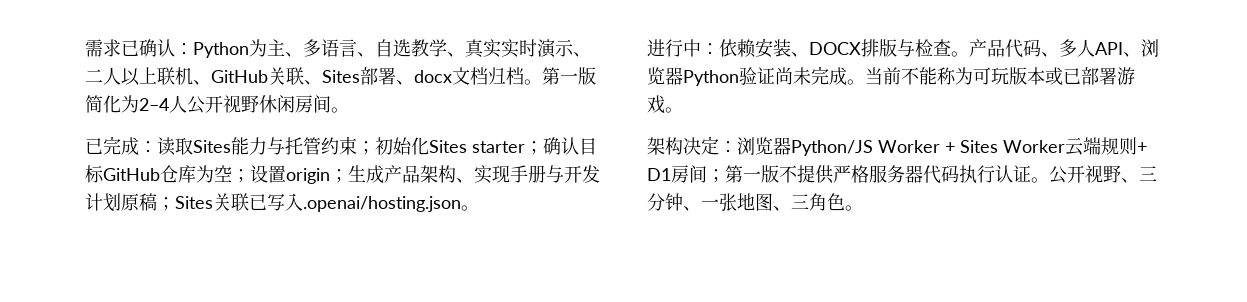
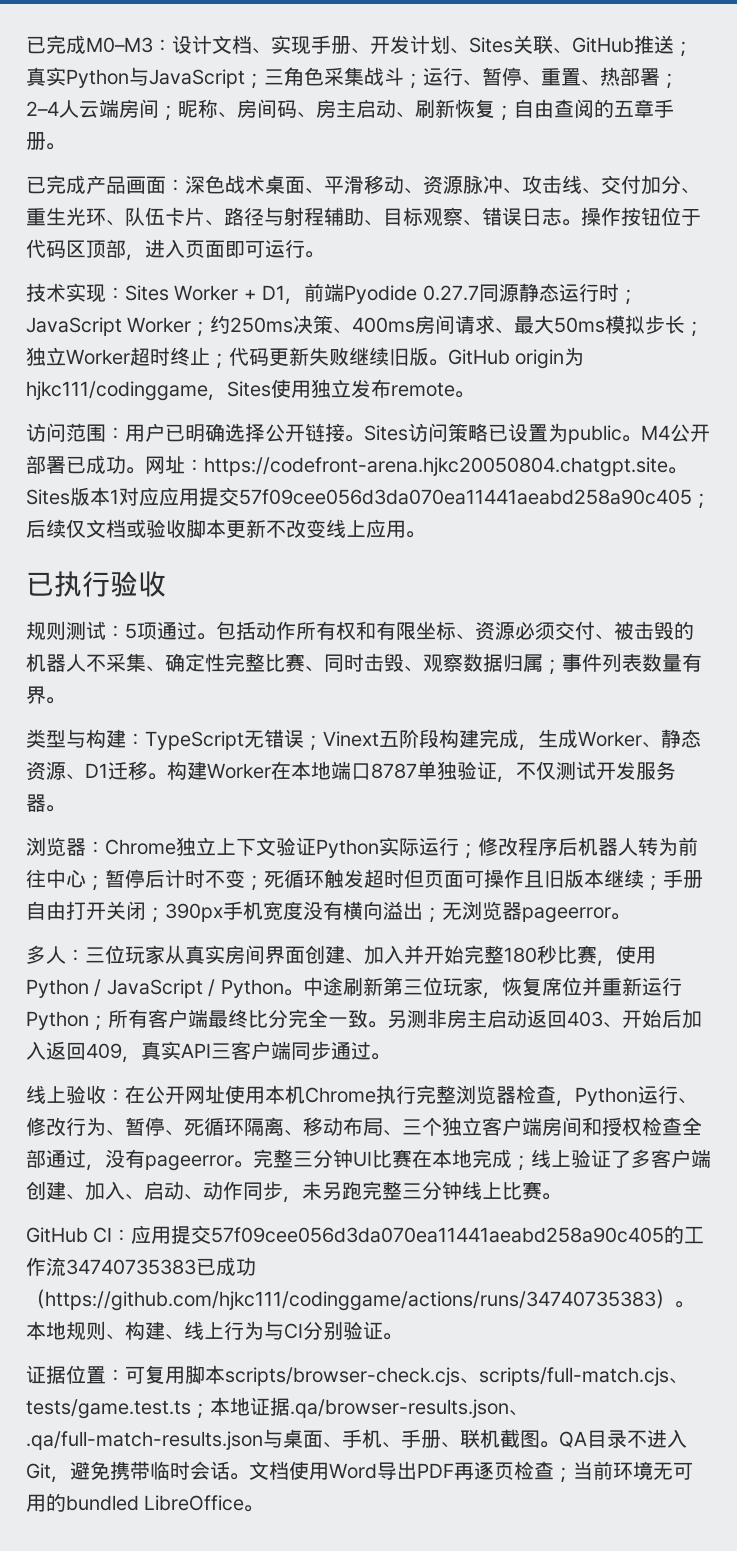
- 需求已确认：Python为主、多语言、自选教学、真实实时演示、二人以上联机、GitHub关联、Sites部署、docx文档归档。第一版简化为2–4人公开视野休闲房间。
- 已完成：读取Sites能力与托管约束；初始化Sites starter；确认目标GitHub仓库为空；设置origin；生成产品架构、实现手册与开发计划原稿；Sites关联已写入.openai/hosting.json。
- 进行中：依赖安装、DOCX排版与检查。产品代码、多人API、浏览器Python验证尚未完成。当前不能称为可玩版本或已部署游戏。
- 架构决定：浏览器Python/JS Worker + Sites Worker云端规则+ D1房间；第一版不提供严格服务器代码执行认证。公开视野、三分钟、一张地图、三角色。
+ 已完成M0–M3：设计文档、实现手册、开发计划、Sites关联、GitHub推送；真实Python与JavaScript；三角色采集战斗；运行、暂停、重置、热部署；2–4人云端房间；昵称、房间码、房主启动、刷新恢复；自由查阅的五章手册。
+ 已完成产品画面：深色战术桌面、平滑移动、资源脉冲、攻击线、交付加分、重生光环、队伍卡片、路径与射程辅助、目标观察、错误日志。操作按钮位于代码区顶部，进入页面即可运行。
+ 技术实现：Sites Worker + D1，前端Pyodide 0.27.7同源静态运行时；JavaScript Worker；约250ms决策、400ms房间请求、最大50ms模拟步长；独立Worker超时终止；代码更新失败继续旧版。GitHub origin为hjkc111/codinggame，Sites使用独立发布remote。
+ 访问范围：用户已明确选择公开链接。Sites访问策略已设置为public。M4公开部署已成功。网址：https://codefront-arena.hjkc20050804.chatgpt.site。Sites版本1对应应用提交57f09cee056d3da070ea11441aeabd258a90c405；后续仅文档或验收脚本更新不改变线上应用。
+ 已执行验收
+ 规则测试：5项通过。包括动作所有权和有限坐标、资源必须交付、被击毁的机器人不采集、确定性完整比赛、同时击毁、观察数据归属；事件列表数量有界。
+ 类型与构建：TypeScript无错误；Vinext五阶段构建完成，生成Worker、静态资源、D1迁移。构建Worker在本地端口8787单独验证，不仅测试开发服务器。
+ 浏览器：Chrome独立上下文验证Python实际运行；修改程序后机器人转为前往中心；暂停后计时不变；死循环触发超时但页面可操作且旧版本继续；手册自由打开关闭；390px手机宽度没有横向溢出；无浏览器pageerror。
+ 多人：三位玩家从真实房间界面创建、加入并开始完整180秒比赛，使用Python / JavaScript / Python。中途刷新第三位玩家，恢复席位并重新运行Python；所有客户端最终比分完全一致。另测非房主启动返回403、开始后加入返回409，真实API三客户端同步通过。
+ 线上验收：在公开网址使用本机Chrome执行完整浏览器检查，Python运行、修改行为、暂停、死循环隔离、移动布局、三个独立客户端房间和授权检查全部通过，没有pageerror。完整三分钟UI比赛在本地完成；线上验证了多客户端创建、加入、启动、动作同步，未另跑完整三分钟线上比赛。
+ GitHub CI：应用提交57f09cee056d3da070ea11441aeabd258a90c405的工作流34740735383已成功（https://github.com/hjkc111/codinggame/actions/runs/34740735383）。本地规则、构建、线上行为与CI分别验证。
+ 证据位置：可复用脚本scripts/browser-check.cjs、scripts/full-match.cjs、tests/game.test.ts；本地证据.qa/browser-results.json、.qa/full-match-results.json与桌面、手机、手册、联机截图。QA目录不进入Git，避免携带临时会话。文档使用Word导出PDF再逐页检查；当前环境无可用的bundled LibreOffice。

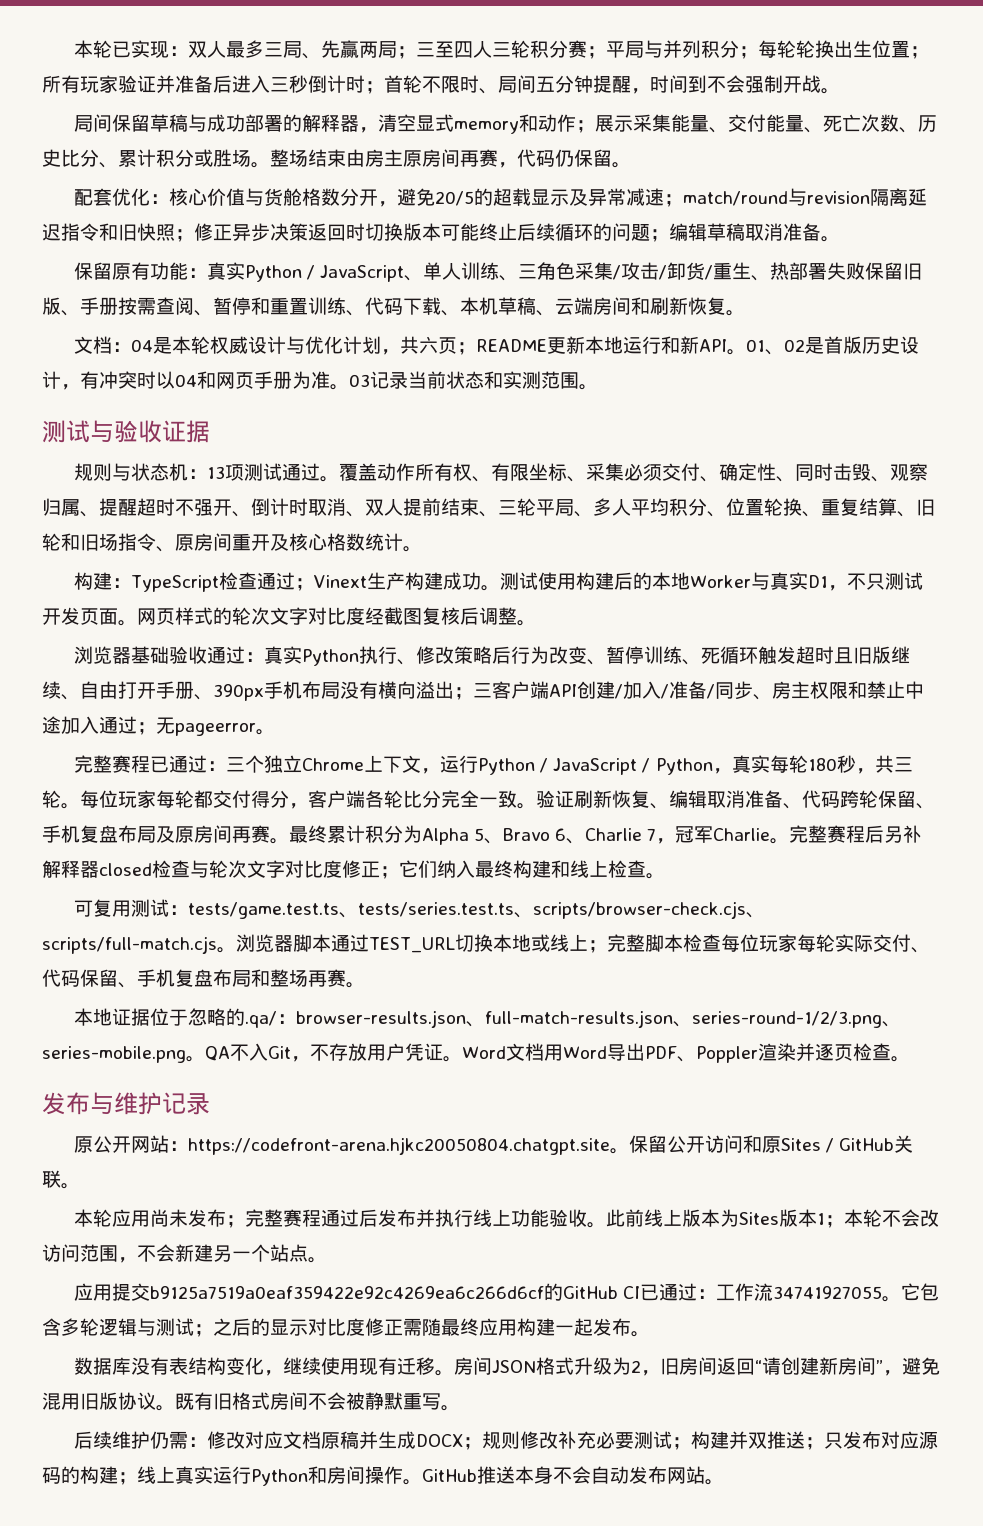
- 已完成M0–M3：设计文档、实现手册、开发计划、Sites关联、GitHub推送；真实Python与JavaScript；三角色采集战斗；运行、暂停、重置、热部署；2–4人云端房间；昵称、房间码、房主启动、刷新恢复；自由查阅的五章手册。
- 已完成产品画面：深色战术桌面、平滑移动、资源脉冲、攻击线、交付加分、重生光环、队伍卡片、路径与射程辅助、目标观察、错误日志。操作按钮位于代码区顶部，进入页面即可运行。
- 技术实现：Sites Worker + D1，前端Pyodide 0.27.7同源静态运行时；JavaScript Worker；约250ms决策、400ms房间请求、最大50ms模拟步长；独立Worker超时终止；代码更新失败继续旧版。GitHub origin为hjkc111/codinggame，Sites使用独立发布remote。
- 访问范围：用户已明确选择公开链接。Sites访问策略已设置为public。M4公开部署已成功。网址：https://codefront-arena.hjkc20050804.chatgpt.site。Sites版本1对应应用提交57f09cee056d3da070ea11441aeabd258a90c405；后续仅文档或验收脚本更新不改变线上应用。
- 已执行验收
- 规则测试：5项通过。包括动作所有权和有限坐标、资源必须交付、被击毁的机器人不采集、确定性完整比赛、同时击毁、观察数据归属；事件列表数量有界。
- 类型与构建：TypeScript无错误；Vinext五阶段构建完成，生成Worker、静态资源、D1迁移。构建Worker在本地端口8787单独验证，不仅测试开发服务器。
- 浏览器：Chrome独立上下文验证Python实际运行；修改程序后机器人转为前往中心；暂停后计时不变；死循环触发超时但页面可操作且旧版本继续；手册自由打开关闭；390px手机宽度没有横向溢出；无浏览器pageerror。
- 多人：三位玩家从真实房间界面创建、加入并开始完整180秒比赛，使用Python / JavaScript / Python。中途刷新第三位玩家，恢复席位并重新运行Python；所有客户端最终比分完全一致。另测非房主启动返回403、开始后加入返回409，真实API三客户端同步通过。
- 线上验收：在公开网址使用本机Chrome执行完整浏览器检查，Python运行、修改行为、暂停、死循环隔离、移动布局、三个独立客户端房间和授权检查全部通过，没有pageerror。完整三分钟UI比赛在本地完成；线上验证了多客户端创建、加入、启动、动作同步，未另跑完整三分钟线上比赛。
- GitHub CI：应用提交57f09cee056d3da070ea11441aeabd258a90c405的工作流34740735383已成功（https://github.com/hjkc111/codinggame/actions/runs/34740735383）。本地规则、构建、线上行为与CI分别验证。
- 证据位置：可复用脚本scripts/browser-check.cjs、scripts/full-match.cjs、tests/game.test.ts；本地证据.qa/browser-results.json、.qa/full-match-results.json与桌面、手机、手册、联机截图。QA目录不进入Git，避免携带临时会话。文档使用Word导出PDF再逐页检查；当前环境无可用的bundled LibreOffice。
+ 本轮已实现：双人最多三局、先赢两局；三至四人三轮积分赛；平局与并列积分；每轮轮换出生位置；所有玩家验证并准备后进入三秒倒计时；首轮不限时、局间五分钟提醒，时间到不会强制开战。
+ 局间保留草稿与成功部署的解释器，清空显式memory和动作；展示采集能量、交付能量、死亡次数、历史比分、累计积分或胜场。整场结束由房主原房间再赛，代码仍保留。
+ 配套优化：核心价值与货舱格数分开，避免20/5的超载显示及异常减速；match/round与revision隔离延迟指令和旧快照；修正异步决策返回时切换版本可能终止后续循环的问题；编辑草稿取消准备。
+ 保留原有功能：真实Python / JavaScript、单人训练、三角色采集/攻击/卸货/重生、热部署失败保留旧版、手册按需查阅、暂停和重置训练、代码下载、本机草稿、云端房间和刷新恢复。
+ 文档：04是本轮权威设计与优化计划，共六页；README更新本地运行和新API。01、02是首版历史设计，有冲突时以04和网页手册为准。03记录当前状态和实测范围。
+ 测试与验收证据
+ 规则与状态机：13项测试通过。覆盖动作所有权、有限坐标、采集必须交付、确定性、同时击毁、观察归属、提醒超时不强开、倒计时取消、双人提前结束、三轮平局、多人平均积分、位置轮换、重复结算、旧轮和旧场指令、原房间重开及核心格数统计。
+ 构建：TypeScript检查通过；Vinext生产构建成功。测试使用构建后的本地Worker与真实D1，不只测试开发页面。网页样式的轮次文字对比度经截图复核后调整。
+ 浏览器基础验收通过：真实Python执行、修改策略后行为改变、暂停训练、死循环触发超时且旧版继续、自由打开手册、390px手机布局没有横向溢出；三客户端API创建/加入/准备/同步、房主权限和禁止中途加入通过；无pageerror。
+ 完整赛程已通过：三个独立Chrome上下文，运行Python / JavaScript / Python，真实每轮180秒，共三轮。每位玩家每轮都交付得分，客户端各轮比分完全一致。验证刷新恢复、编辑取消准备、代码跨轮保留、手机复盘布局及原房间再赛。最终累计积分为Alpha 5、Bravo 6、Charlie 7，冠军Charlie。完整赛程后另补解释器closed检查与轮次文字对比度修正；它们纳入最终构建和线上检查。
+ 可复用测试：tests/game.test.ts、tests/series.test.ts、scripts/browser-check.cjs、scripts/full-match.cjs。浏览器脚本通过TEST_URL切换本地或线上；完整脚本检查每位玩家每轮实际交付、代码保留、手机复盘布局和整场再赛。
+ 本地证据位于忽略的.qa/：browser-results.json、full-match-results.json、series-round-1/2/3.png、series-mobile.png。QA不入Git，不存放用户凭证。Word文档用Word导出PDF、Poppler渲染并逐页检查。
+ 发布与维护记录
+ 原公开网站：https://codefront-arena.hjkc20050804.chatgpt.site。保留公开访问和原Sites / GitHub关联。
+ 本轮应用尚未发布；完整赛程通过后发布并执行线上功能验收。此前线上版本为Sites版本1；本轮不会改访问范围，不会新建另一个站点。
+ 应用提交b9125a7519a0eaf359422e92c4269ea6c266d6cf的GitHub CI已通过：工作流34741927055。它包含多轮逻辑与测试；之后的显示对比度修正需随最终应用构建一起发布。
+ 数据库没有表结构变化，继续使用现有迁移。房间JSON格式升级为2，旧房间返回“请创建新房间”，避免混用旧版协议。既有旧格式房间不会被静默重写。
+ 后续维护仍需：修改对应文档原稿并生成DOCX；规则修改补充必要测试；构建并双推送；只发布对应源码的构建；线上真实运行Python和房间操作。GitHub推送本身不会自动发布网站。

